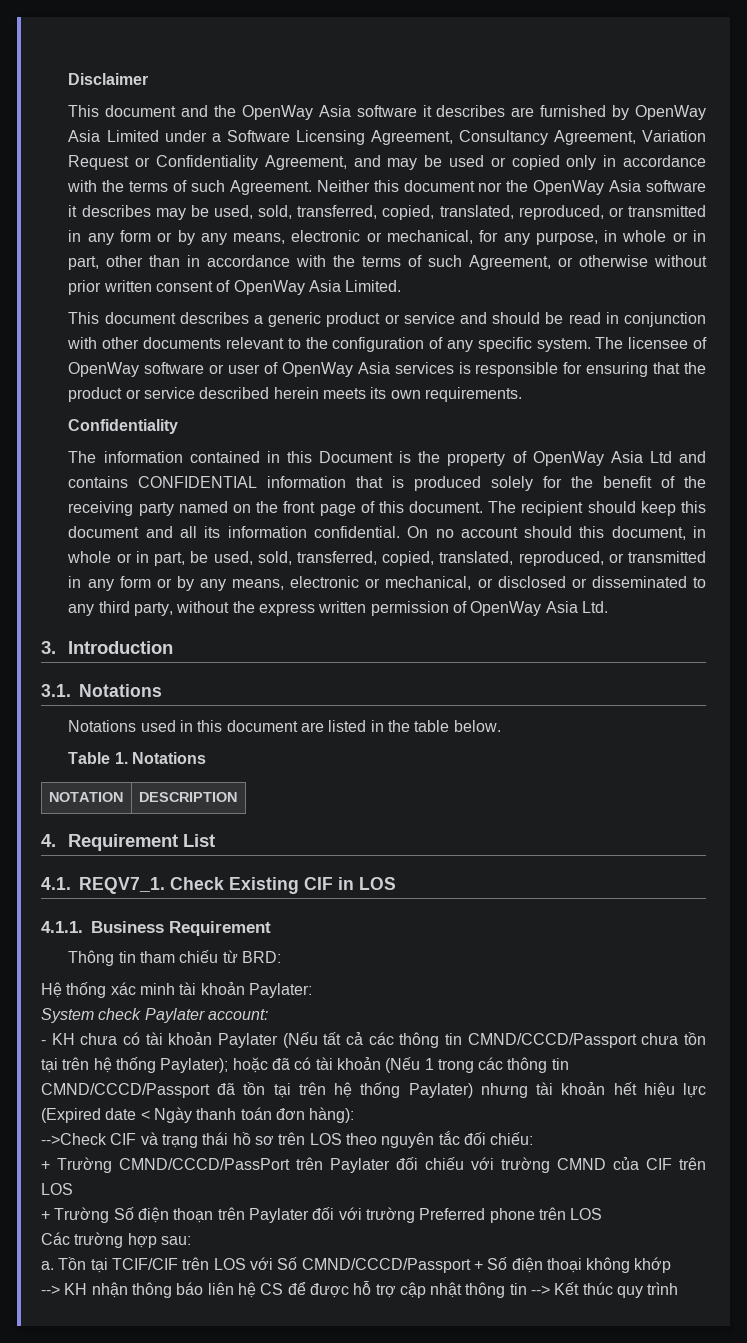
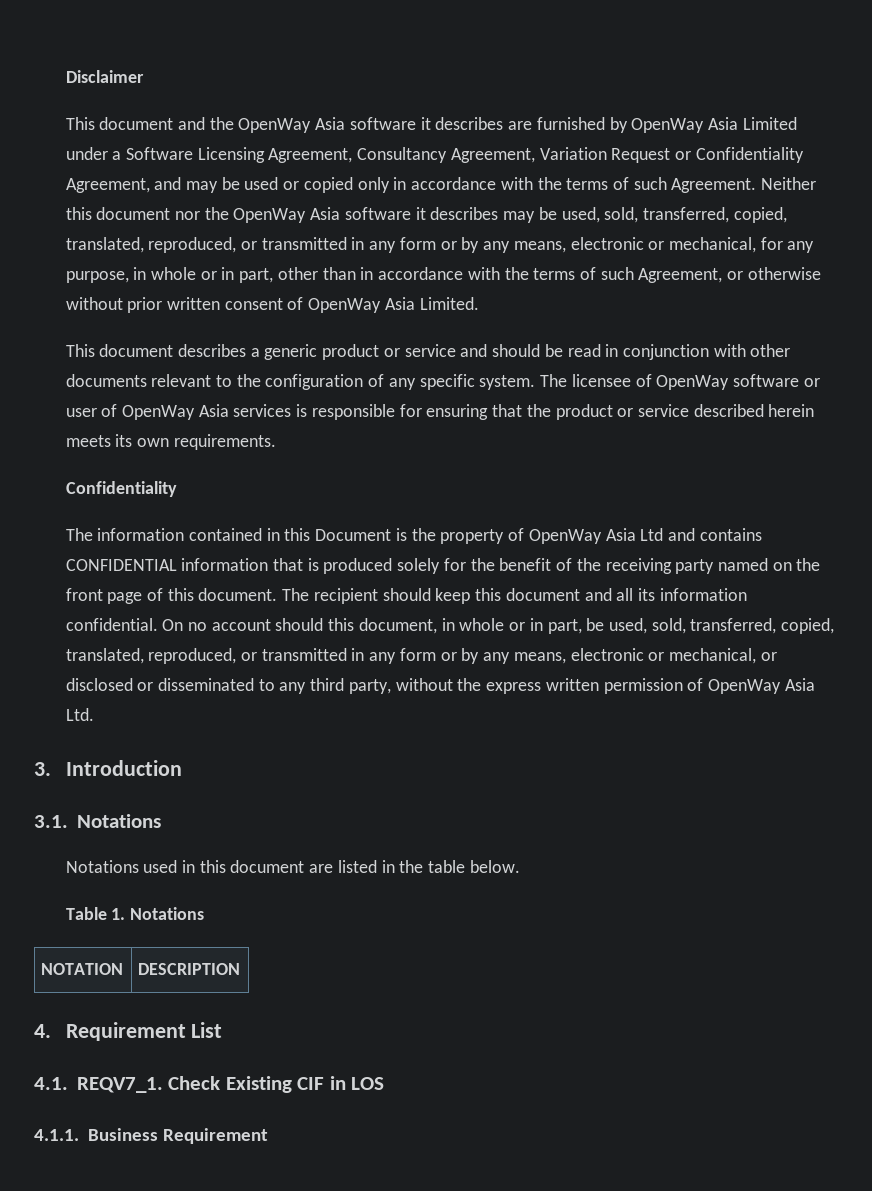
- Thông tin tham chiếu từ BRD:
- Hệ thống xác minh tài khoản Paylater:
- System check Paylater account:
- - KH chưa có tài khoản Paylater (Nếu tất cả các thông tin CMND/CCCD/Passport chưa tồn tại trên hệ thống Paylater); hoặc đã có tài khoản (Nếu 1 trong các thông tin CMND/CCCD/Passport đã tồn tại trên hệ thống Paylater) nhưng tài khoản hết hiệu lực (Expired date < Ngày thanh toán đơn hàng):
- -->Check CIF và trạng thái hồ sơ trên LOS theo nguyên tắc đối chiếu:
- + Trường CMND/CCCD/PassPort trên Paylater đối chiếu với trường CMND của CIF trên LOS
- + Trường Số điện thoạn trên Paylater đối với trường Preferred phone trên LOS
- Các trường hợp sau:
- a. Tồn tại TCIF/CIF trên LOS với Số CMND/CCCD/Passport + Số điện thoại không khớp
- --> KH nhận thông báo liên hệ CS để được hỗ trợ cập nhật thông tin --> Kết thúc quy trình

